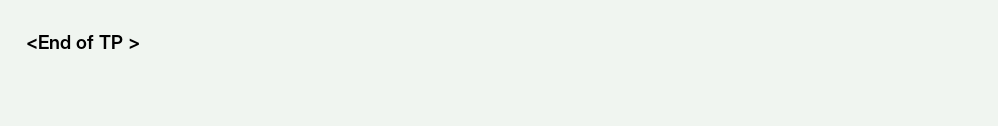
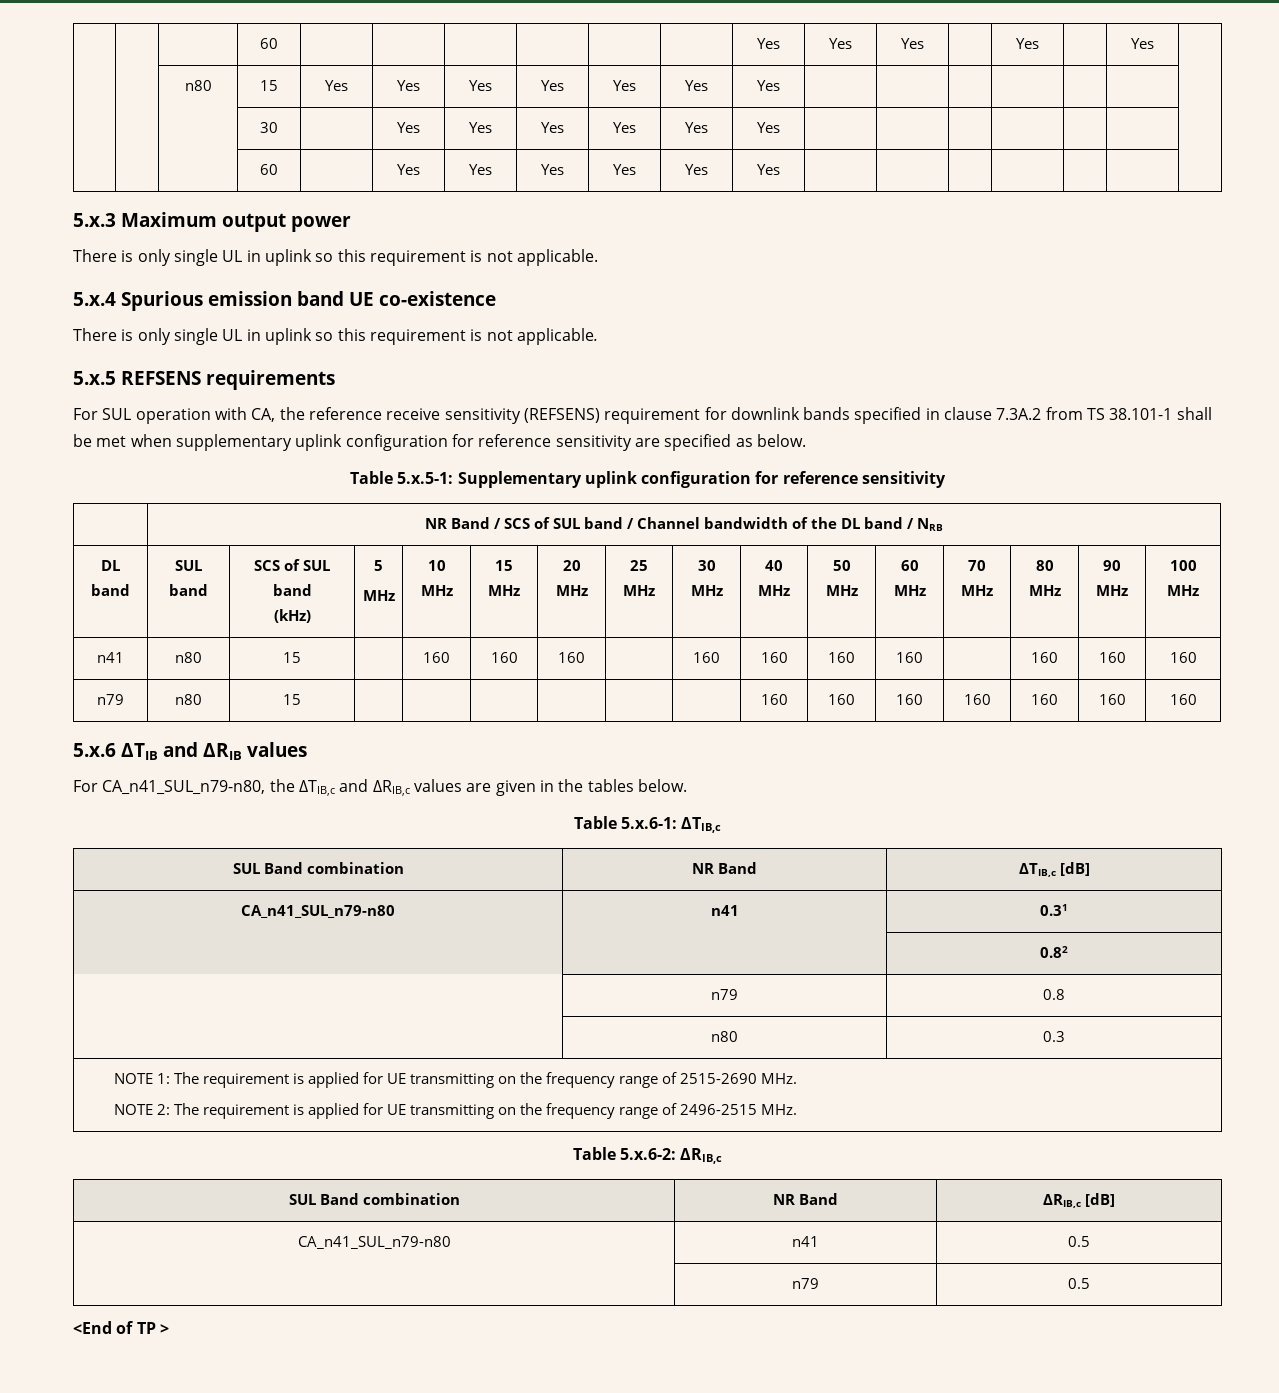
+ | | | 60 | | | | | | | Yes | Yes | Yes | | Yes | | Yes |
+ | | n80 | 15 | Yes | Yes | Yes | Yes | Yes | Yes | Yes | | | | | | |
+ | | | 30 | | Yes | Yes | Yes | Yes | Yes | Yes | | | | | | |
+ | | | 60 | | Yes | Yes | Yes | Yes | Yes | Yes | | | | | | |
+ 5.x.3 Maximum output power
+ There is only single UL in uplink so this requirement is not applicable.
+ 5.x.4 Spurious emission band UE co-existence
+ There is only single UL in uplink so this requirement is not applicable.
+ 5.x.5 REFSENS requirements
+ For SUL operation with CA, the reference receive sensitivity (REFSENS) requirement for downlink bands specified in clause 7.3A.2 from TS 38.101-1 shall be met when supplementary uplink configuration for reference sensitivity are specified as below.
+ Table 5.x.5-1: Supplementary uplink configuration for reference sensitivity
+ | NR Band / SCS of SUL band / Channel bandwidth of the DL band / NRB
+ DL band | SUL band | SCS of SUL band
+ (kHz) | 5
+ MHz | 10 MHz | 15 MHz | 20 MHz | 25 MHz | 30 MHz | 40 MHz | 50 MHz | 60 MHz | 70 MHz | 80 MHz | 90 MHz | 100 MHz
+ n41 | n80 | 15 | | 160 | 160 | 160 | | 160 | 160 | 160 | 160 | | 160 | 160 | 160
+ n79 | n80 | 15 | | | | | | | 160 | 160 | 160 | 160 | 160 | 160 | 160
+ 5.x.6 ∆TIB and ∆RIB values
+ For CA_n41_SUL_n79-n80, the ΔTIB,c and ΔRIB,c values are given in the tables below.
+ Table 5.x.6-1: ΔTIB,c
+ SUL Band combination | NR Band | ΔTIB,c [dB]
+ CA_n41_SUL_n79-n80 | n41 | 0.31
+ | | 0.82
+ | n79 | 0.8
+ | n80 | 0.3
+ NOTE 1: The requirement is applied for UE transmitting on the frequency range of 2515-2690 MHz.
+ NOTE 2: The requirement is applied for UE transmitting on the frequency range of 2496-2515 MHz.
+ Table 5.x.6-2: ΔRIB,c
+ SUL Band combination | NR Band | ΔRIB,c [dB]
+ CA_n41_SUL_n79-n80 | n41 | 0.5
+ | n79 | 0.5

